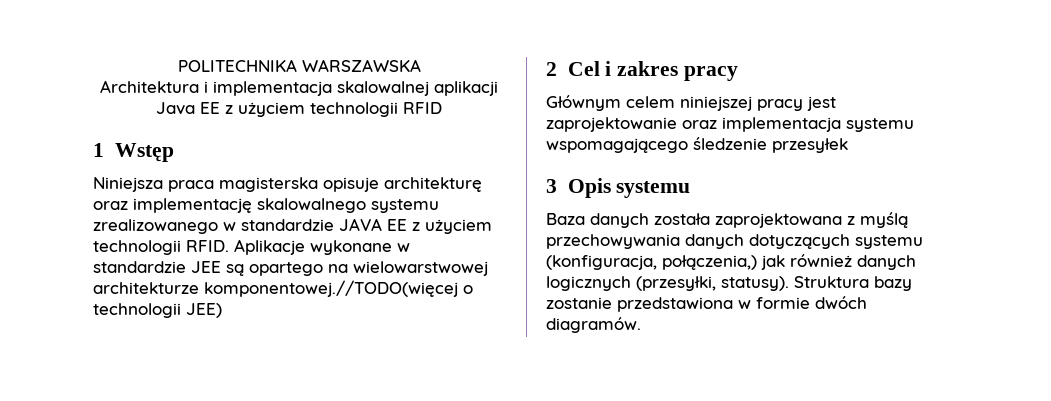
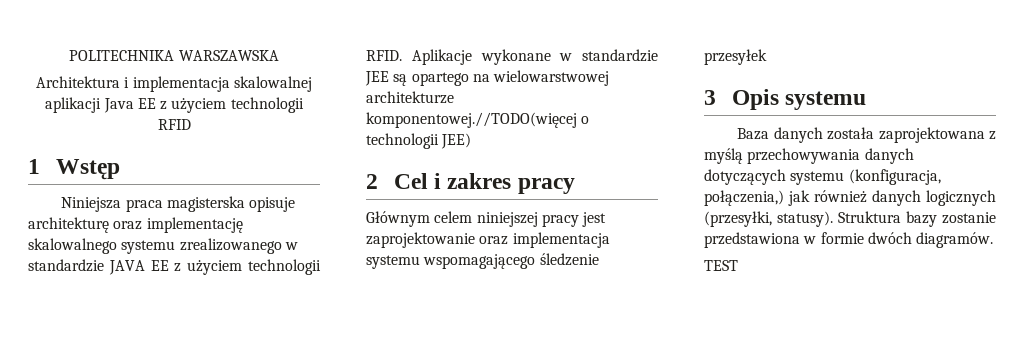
+ TEST

